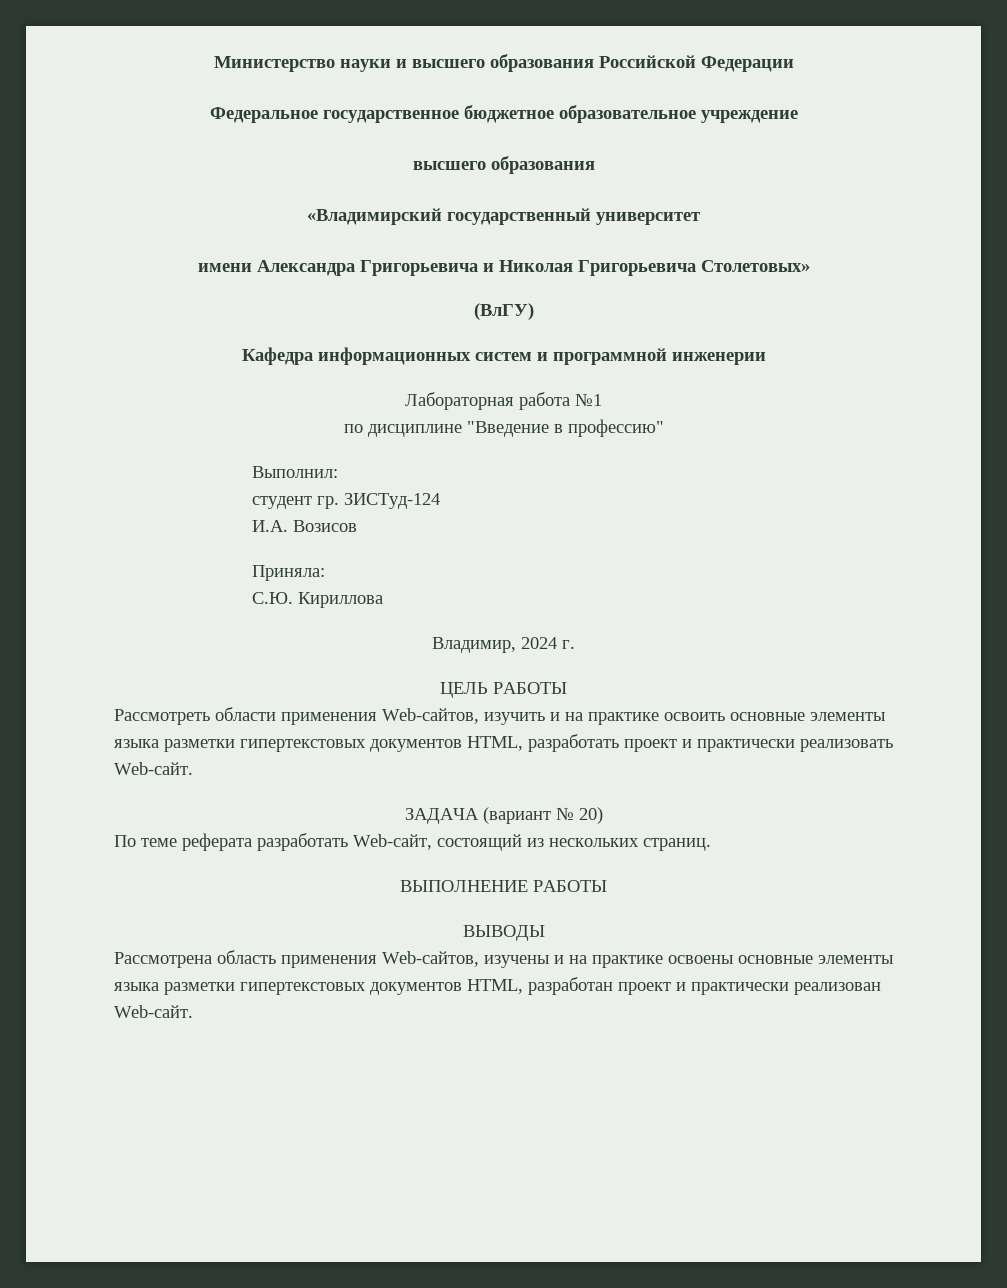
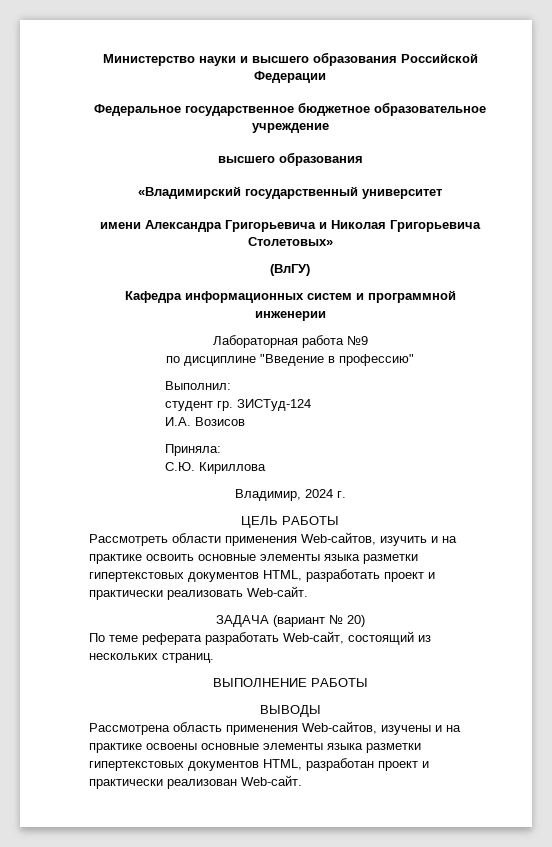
- Лабораторная работа №1
+ Лабораторная работа №9

